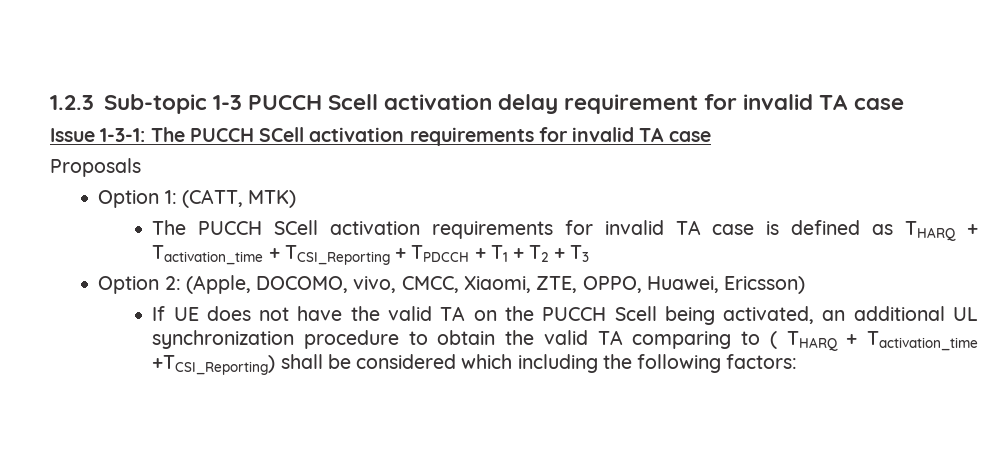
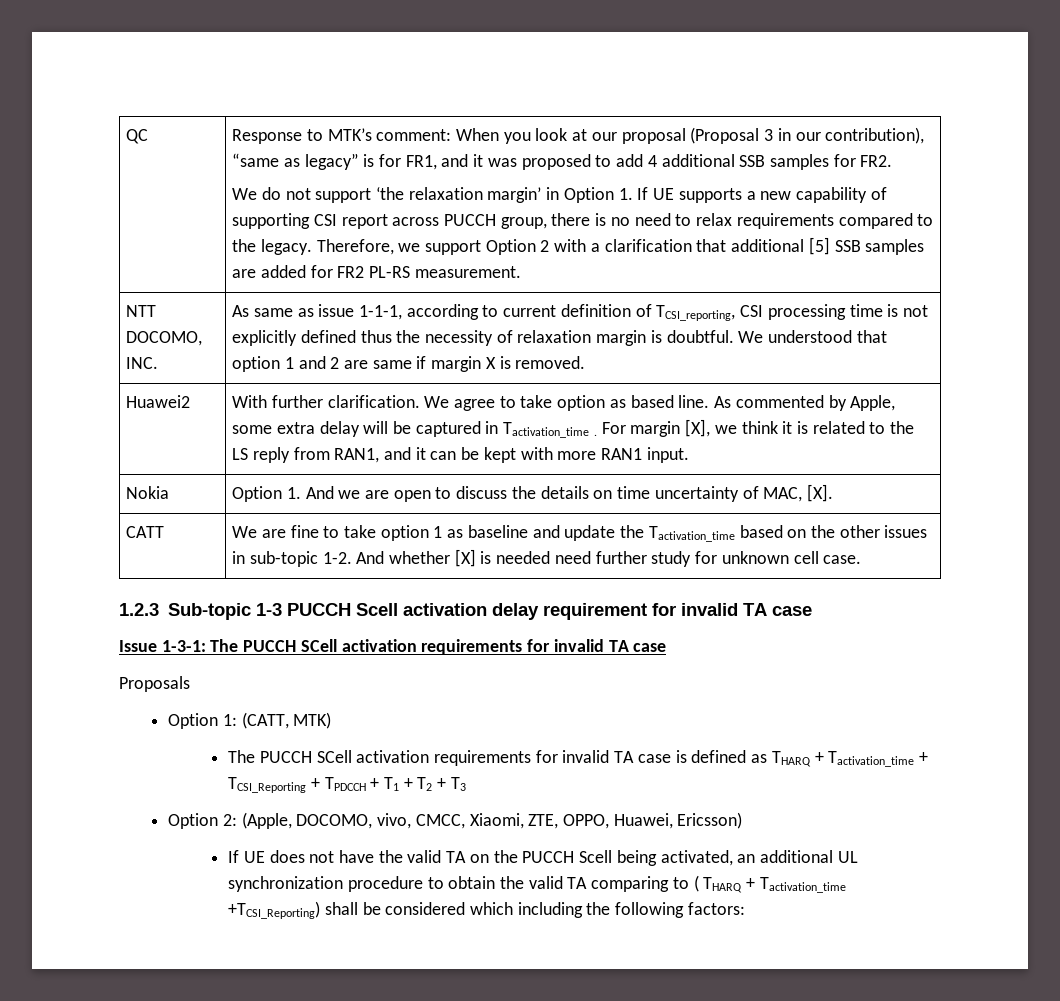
+ QC | Response to MTK’s comment: When you look at our proposal (Proposal 3 in our contribution), “same as legacy” is for FR1, and it was proposed to add 4 additional SSB samples for FR2.
+ We do not support ‘the relaxation margin’ in Option 1. If UE supports a new capability of supporting CSI report across PUCCH group, there is no need to relax requirements compared to the legacy. Therefore, we support Option 2 with a clarification that additional [5] SSB samples are added for FR2 PL-RS measurement.
+ NTT DOCOMO, INC. | As same as issue 1-1-1, according to current definition of TCSI_reporting, CSI processing time is not explicitly defined thus the necessity of relaxation margin is doubtful. We understood that option 1 and 2 are same if margin X is removed.
+ Huawei2 | With further clarification. We agree to take option as based line. As commented by Apple, some extra delay will be captured in Tactivation_time . For margin [X], we think it is related to the LS reply from RAN1, and it can be kept with more RAN1 input.
+ Nokia | Option 1. And we are open to discuss the details on time uncertainty of MAC, [X].
+ CATT | We are fine to take option 1 as baseline and update the Tactivation_time based on the other issues in sub-topic 1-2. And whether [X] is needed need further study for unknown cell case.

